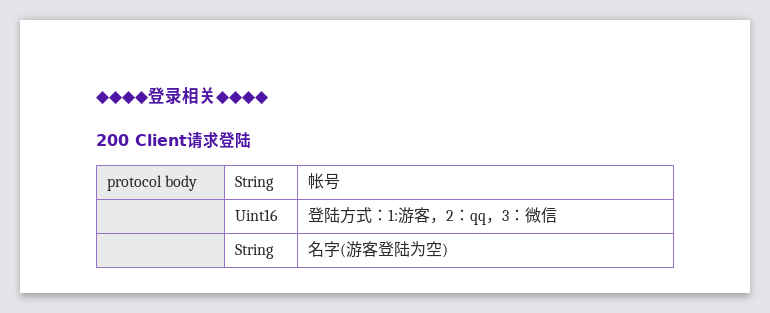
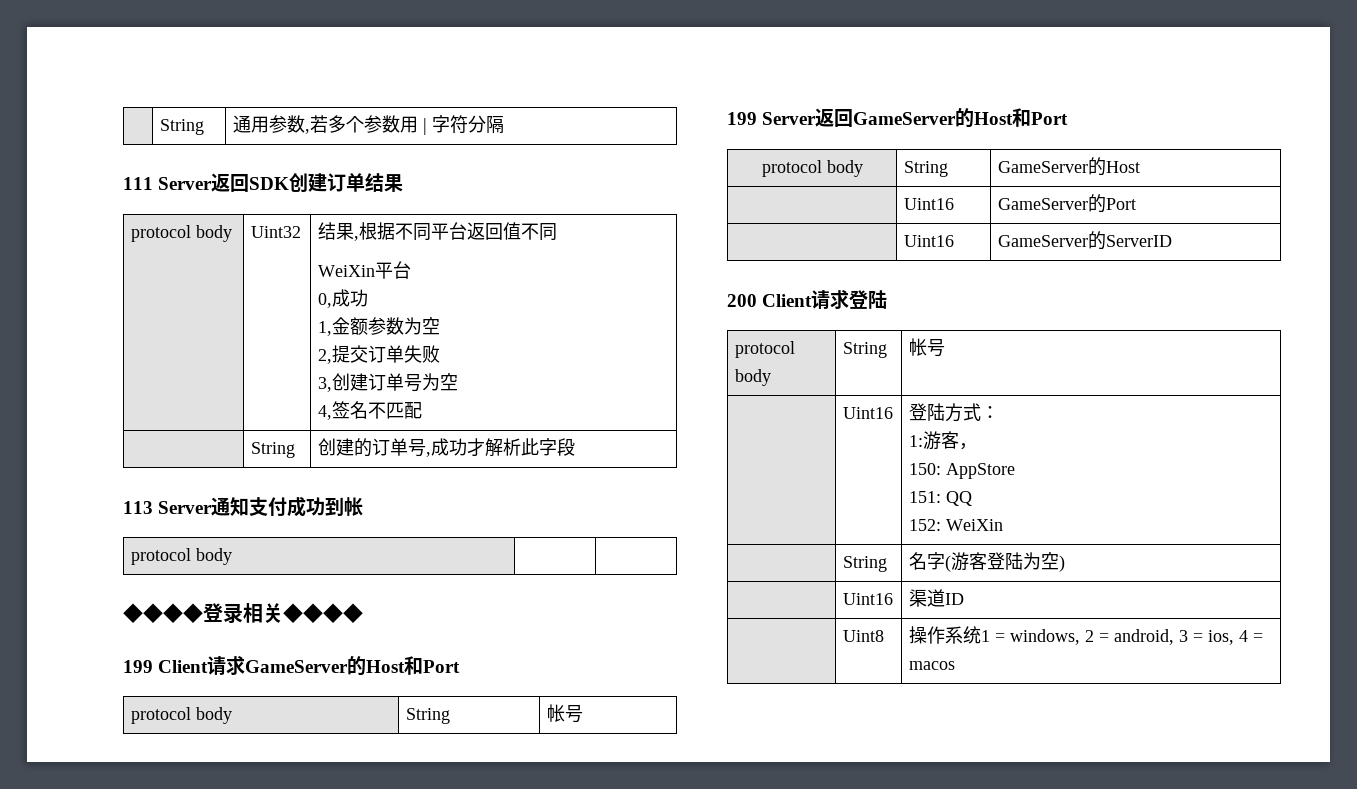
+ | String | 通用参数,若多个参数用 | 字符分隔
+ 111 Server返回SDK创建订单结果
+ protocol body | Uint32 | 结果,根据不同平台返回值不同
+ WeiXin平台
+ 0,成功
+ 1,金额参数为空
+ 2,提交订单失败
+ 3,创建订单号为空
+ 4,签名不匹配
+ | String | 创建的订单号,成功才解析此字段
+ 113 Server通知支付成功到帐
+ protocol body | |
  ◆◆◆◆登录相关◆◆◆◆
+ 199 Client请求GameServer的Host和Port
+ protocol body | String | 帐号
+ 199 Server返回GameServer的Host和Port
+ protocol body | String | GameServer的Host
+ | Uint16 | GameServer的Port
+ | Uint16 | GameServer的ServerID
- | Uint16 | 登陆方式：1:游客，2：qq，3：微信
+ | Uint16 | 登陆方式：
+ 1:游客，
+ 150: AppStore
+ 151: QQ
+ 152: WeiXin
+ | Uint16 | 渠道ID
+ | Uint8 | 操作系统1 = windows, 2 = android, 3 = ios, 4 = macos

